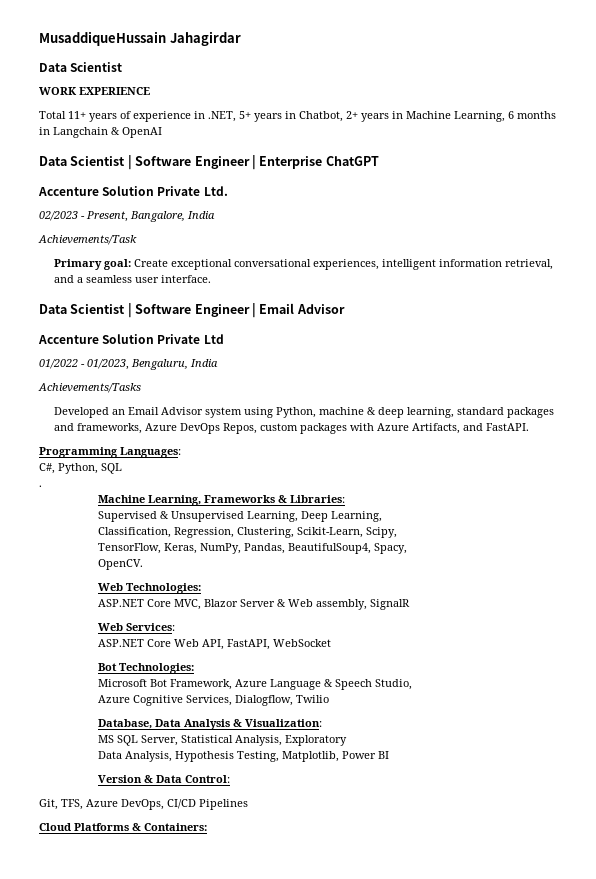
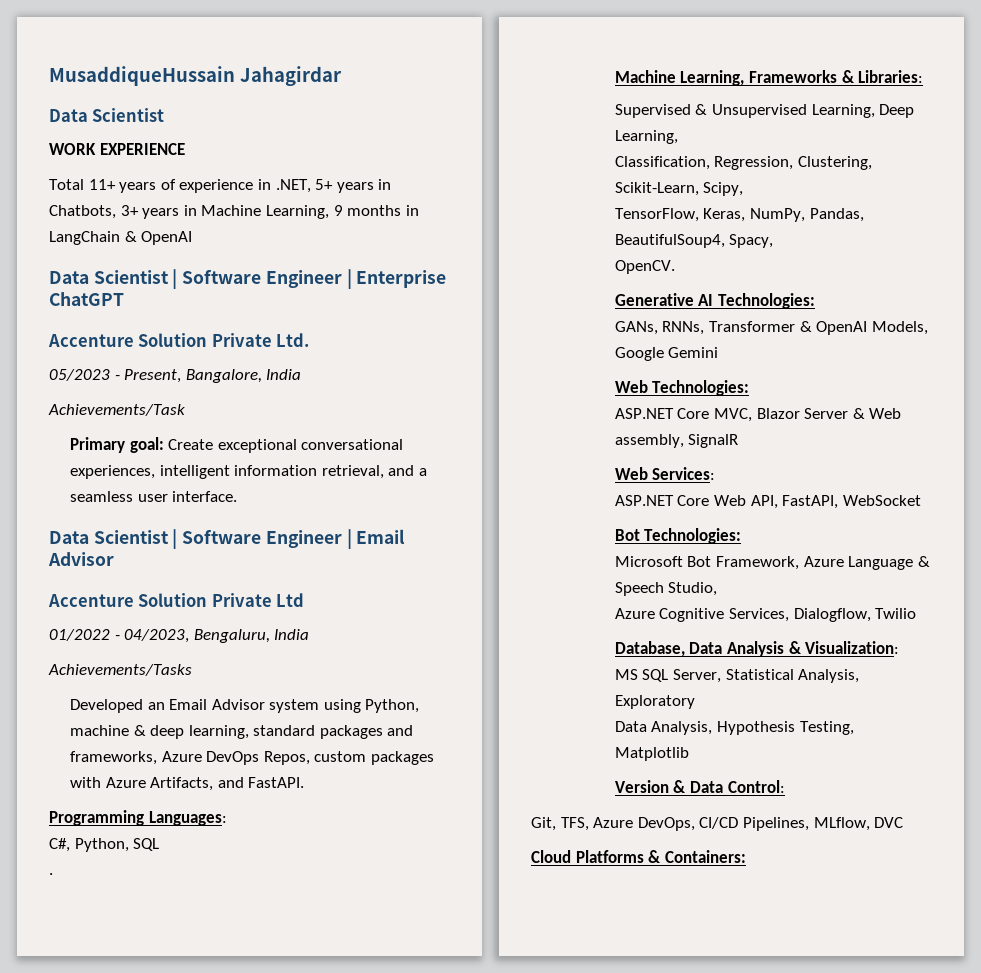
- Total 11+ years of experience in .NET, 5+ years in Chatbot, 2+ years in Machine Learning, 6 months in Langchain & OpenAI
+ Total 11+ years of experience in .NET, 5+ years in Chatbots, 3+ years in Machine Learning, 9 months in LangChain & OpenAI
- 02/2023 - Present, Bangalore, India
+ 05/2023 - Present, Bangalore, India
- 01/2022 - 01/2023, Bengaluru, India
+ 01/2022 - 04/2023, Bengaluru, India
+ Generative AI Technologies:
+ GANs, RNNs, Transformer & OpenAI Models, Google Gemini
- Data Analysis, Hypothesis Testing, Matplotlib, Power BI
+ Data Analysis, Hypothesis Testing, Matplotlib
- Git, TFS, Azure DevOps, CI/CD Pipelines
+ Git, TFS, Azure DevOps, CI/CD Pipelines, MLflow, DVC

